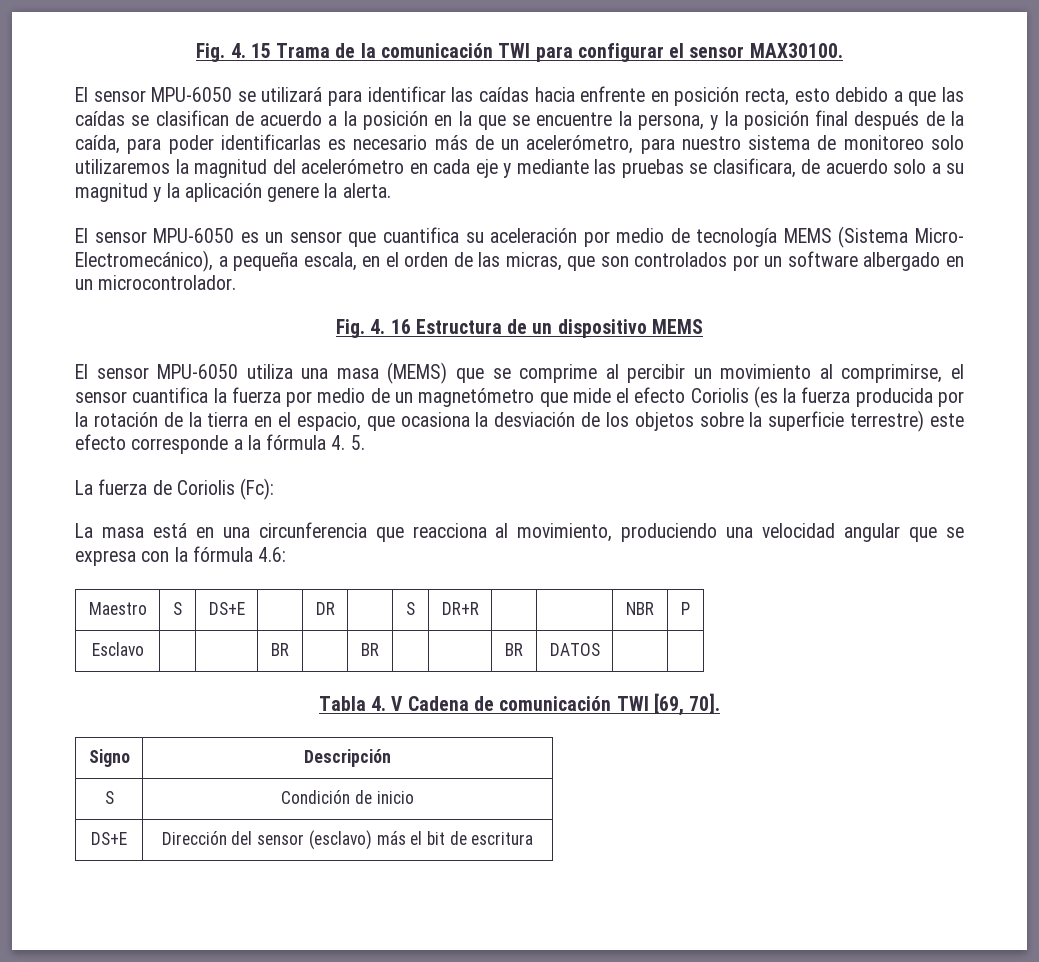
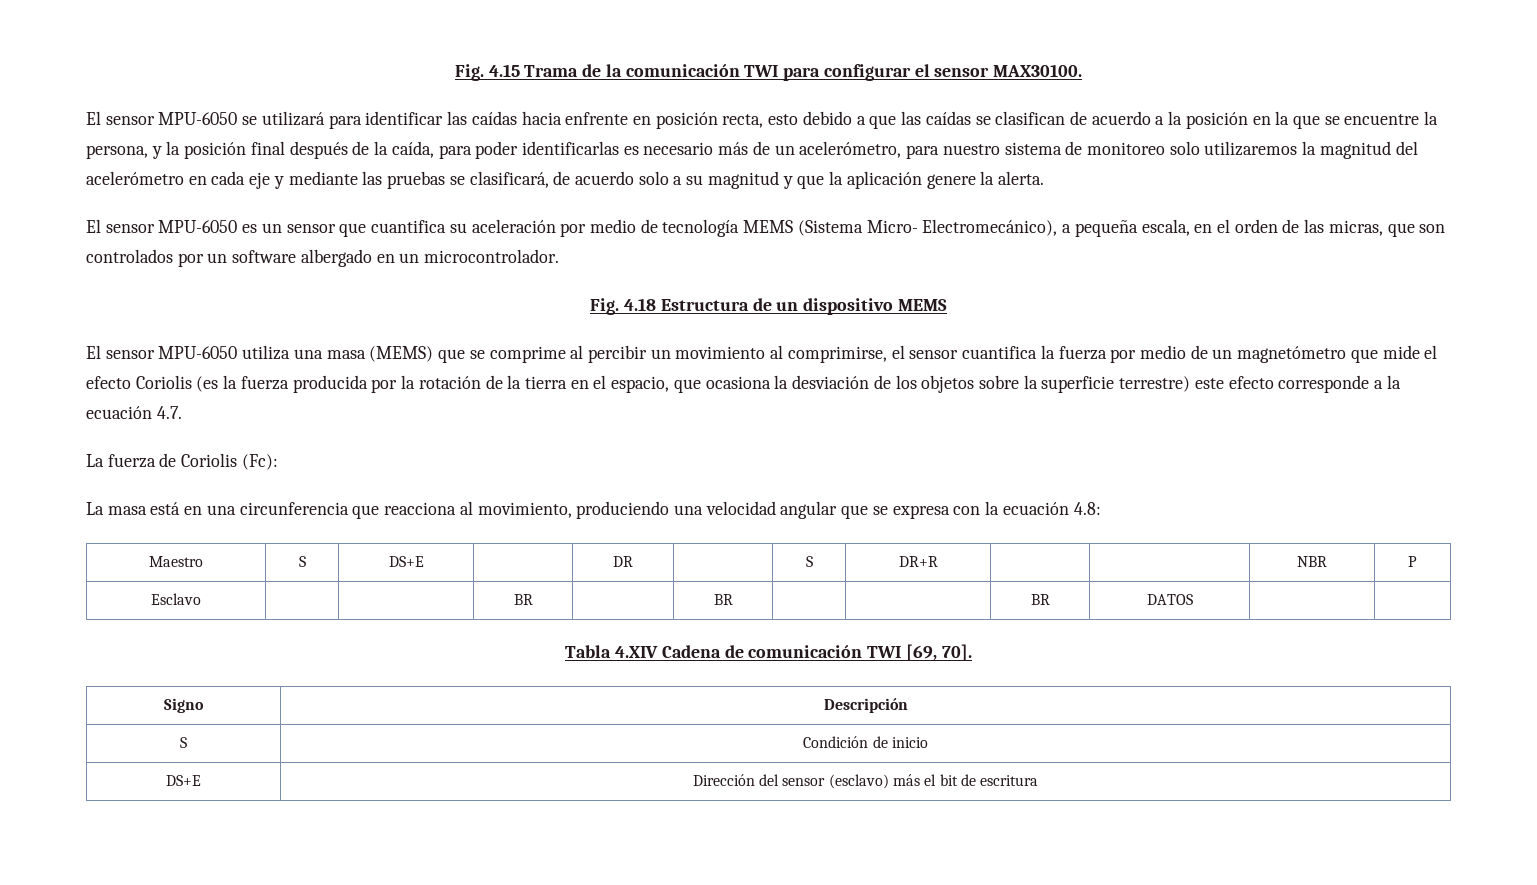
- Fig. 4. 15 Trama de la comunicación TWI para configurar el sensor MAX30100.
+ Fig. 4.15 Trama de la comunicación TWI para configurar el sensor MAX30100.
- El sensor MPU-6050 se utilizará para identificar las caídas hacia enfrente en posición recta, esto debido a que las caídas se clasifican de acuerdo a la posición en la que se encuentre la persona, y la posición final después de la caída, para poder identificarlas es necesario más de un acelerómetro, para nuestro sistema de monitoreo solo utilizaremos la magnitud del acelerómetro en cada eje y mediante las pruebas se clasificara, de acuerdo solo a su magnitud y la aplicación genere la alerta.
+ El sensor MPU-6050 se utilizará para identificar las caídas hacia enfrente en posición recta, esto debido a que las caídas se clasifican de acuerdo a la posición en la que se encuentre la persona, y la posición final después de la caída, para poder identificarlas es necesario más de un acelerómetro, para nuestro sistema de monitoreo solo utilizaremos la magnitud del acelerómetro en cada eje y mediante las pruebas se clasificará, de acuerdo solo a su magnitud y que la aplicación genere la alerta.
- Fig. 4. 16 Estructura de un dispositivo MEMS
+ Fig. 4.18 Estructura de un dispositivo MEMS
- El sensor MPU-6050 utiliza una masa (MEMS) que se comprime al percibir un movimiento al comprimirse, el sensor cuantifica la fuerza por medio de un magnetómetro que mide el efecto Coriolis (es la fuerza producida por la rotación de la tierra en el espacio, que ocasiona la desviación de los objetos sobre la superficie terrestre) este efecto corresponde a la fórmula 4. 5.
+ El sensor MPU-6050 utiliza una masa (MEMS) que se comprime al percibir un movimiento al comprimirse, el sensor cuantifica la fuerza por medio de un magnetómetro que mide el efecto Coriolis (es la fuerza producida por la rotación de la tierra en el espacio, que ocasiona la desviación de los objetos sobre la superficie terrestre) este efecto corresponde a la ecuación 4.7.
- La masa está en una circunferencia que reacciona al movimiento, produciendo una velocidad angular que se expresa con la fórmula 4.6:
+ La masa está en una circunferencia que reacciona al movimiento, produciendo una velocidad angular que se expresa con la ecuación 4.8:
- Tabla 4. V Cadena de comunicación TWI [69, 70].
+ Tabla 4.XIV Cadena de comunicación TWI [69, 70].

